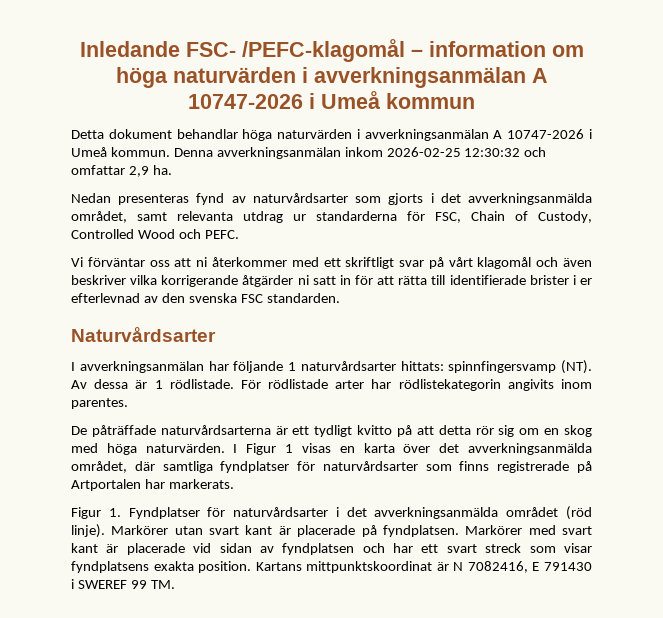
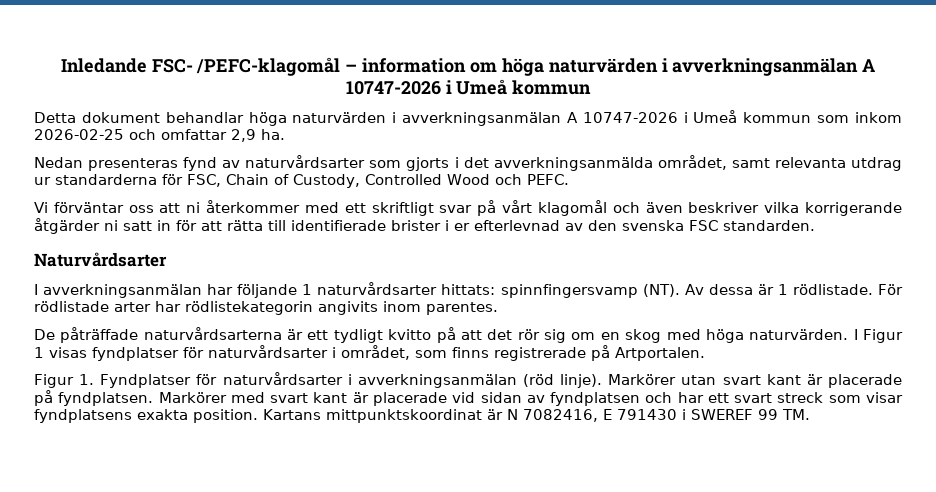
- Detta dokument behandlar höga naturvärden i avverkningsanmälan A 10747-2026 i Umeå kommun. Denna avverkningsanmälan inkom 2026-02-25 12:30:32 och omfattar 2,9 ha.
+ Detta dokument behandlar höga naturvärden i avverkningsanmälan A 10747-2026 i Umeå kommun som inkom 2026-02-25 och omfattar 2,9 ha.
- De påträffade naturvårdsarterna är ett tydligt kvitto på att detta rör sig om en skog med höga naturvärden.
+ De påträffade naturvårdsarterna är ett tydligt kvitto på att det rör sig om en skog med höga naturvärden.
- I Figur 1 visas en karta över det avverkningsanmälda området, där samtliga fyndplatser för naturvårdsarter som finns registrerade på Artportalen har markerats.
+ I Figur 1 visas fyndplatser för naturvårdsarter i området, som finns registrerade på Artportalen.
- Figur 1. Fyndplatser för naturvårdsarter i det avverkningsanmälda området (röd linje).
+ Figur 1. Fyndplatser för naturvårdsarter i avverkningsanmälan (röd linje).

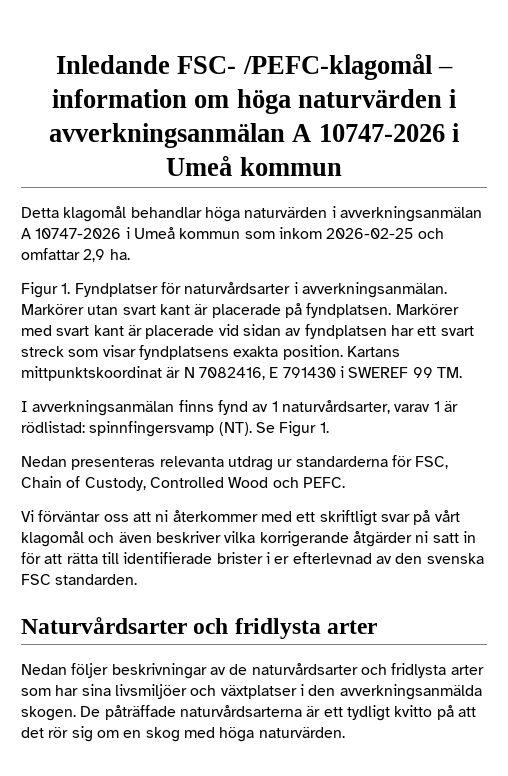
- Detta dokument behandlar höga naturvärden i avverkningsanmälan A 10747-2026 i Umeå kommun som inkom 2026-02-25 och omfattar 2,9 ha.
+ Detta klagomål behandlar höga naturvärden i avverkningsanmälan A 10747-2026 i Umeå kommun som inkom 2026-02-25 och omfattar 2,9 ha.
- Nedan presenteras fynd av naturvårdsarter som gjorts i det avverkningsanmälda området, samt relevanta utdrag ur standarderna för FSC, Chain of Custody, Controlled Wood och PEFC.
+ Figur 1. Fyndplatser för naturvårdsarter i avverkningsanmälan. Markörer utan svart kant är placerade på fyndplatsen. Markörer med svart kant är placerade vid sidan av fyndplatsen har ett svart streck som visar fyndplatsens exakta position. Kartans mittpunktskoordinat är N 7082416, E 791430 i SWEREF 99 TM.
+ I avverkningsanmälan finns fynd av 1 naturvårdsarter, varav 1 är rödlistad: spinnfingersvamp (NT). Se Figur 1.
+ Nedan presenteras relevanta utdrag ur standarderna för FSC, Chain of Custody, Controlled Wood och PEFC.
- Naturvårdsarter
- I avverkningsanmälan har följande 1 naturvårdsarter hittats: spinnfingersvamp (NT). Av dessa är 1 rödlistade. För rödlistade arter har rödlistekategorin angivits inom parentes.
- De påträffade naturvårdsarterna är ett tydligt kvitto på att det rör sig om en skog med höga naturvärden. I Figur 1 visas fyndplatser för naturvårdsarter i området, som finns registrerade på Artportalen.
- Figur 1. Fyndplatser för naturvårdsarter i avverkningsanmälan (röd linje). Markörer utan svart kant är placerade på fyndplatsen. Markörer med svart kant är placerade vid sidan av fyndplatsen och har ett svart streck som visar fyndplatsens exakta position. Kartans mittpunktskoordinat är N 7082416, E 791430 i SWEREF 99 TM.
+ Naturvårdsarter och fridlysta arter
+ Nedan följer beskrivningar av de naturvårdsarter och fridlysta arter som har sina livsmiljöer och växtplatser i den avverkningsanmälda skogen. De påträffade naturvårdsarterna är ett tydligt kvitto på att det rör sig om en skog med höga naturvärden.

